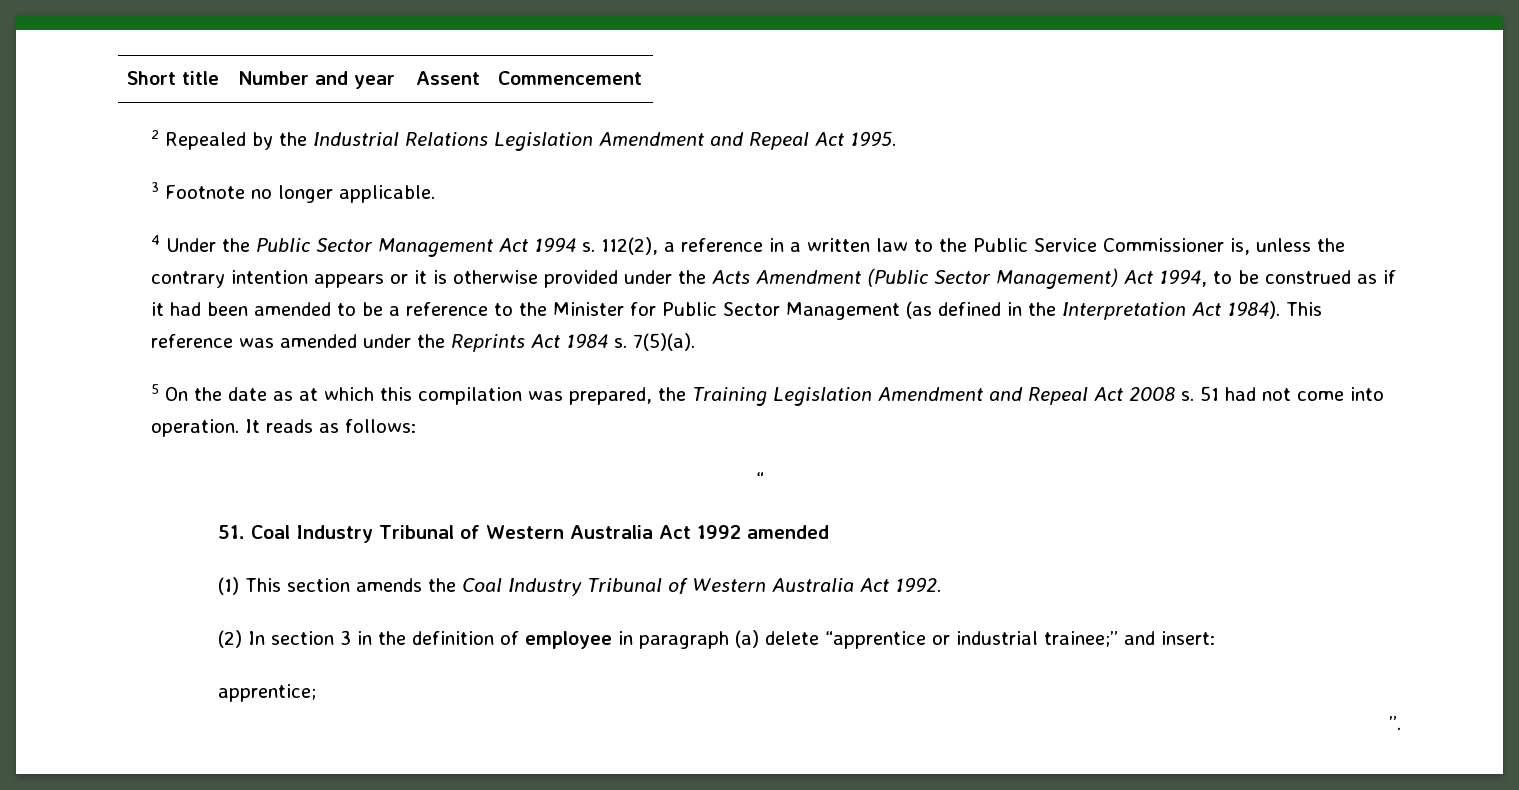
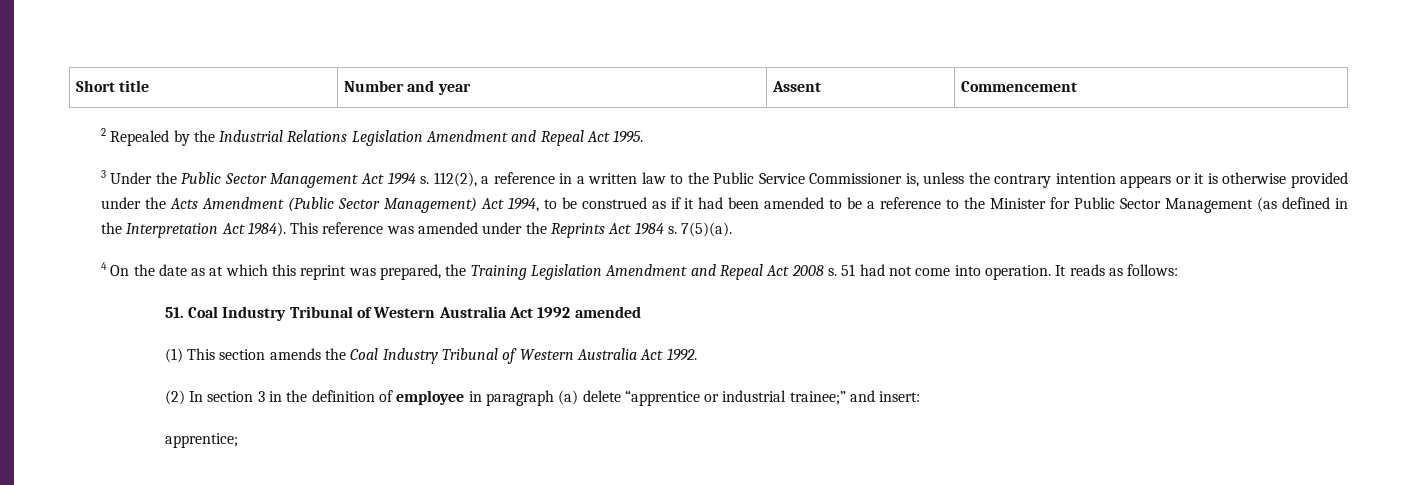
- 3 Footnote no longer applicable.
- 4 Under the Public Sector Management Act 1994 s.
+ 3 Under the Public Sector Management Act 1994 s.
- 5 On the date as at which this compilation was prepared, the Training Legislation Amendment and Repeal Act 2008 s.
+ 4 On the date as at which this reprint was prepared, the Training Legislation Amendment and Repeal Act 2008 s.
- “
- ”.

